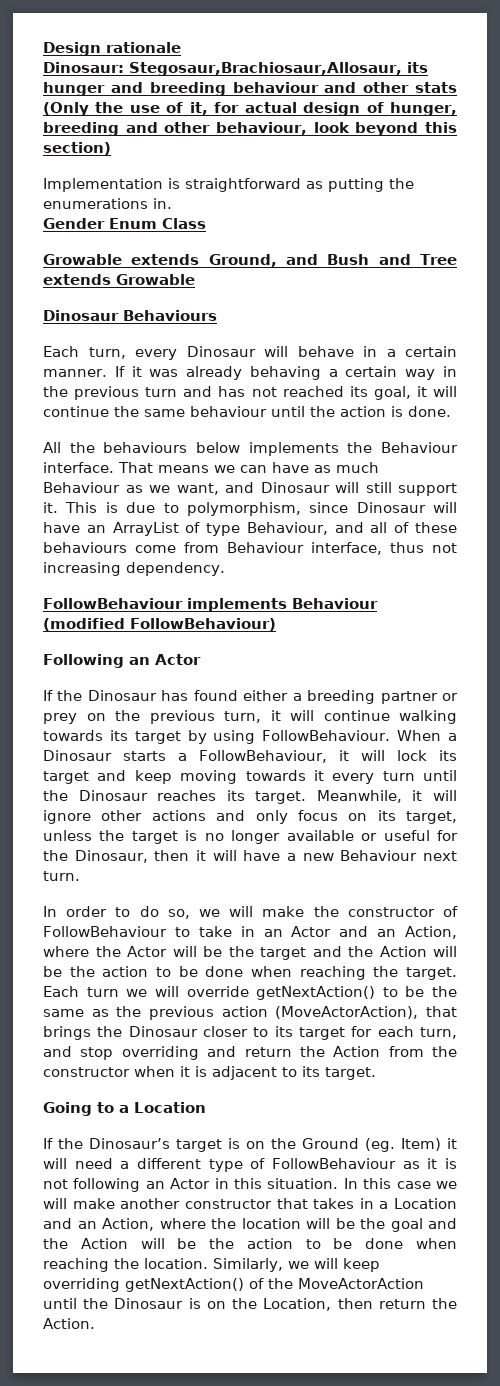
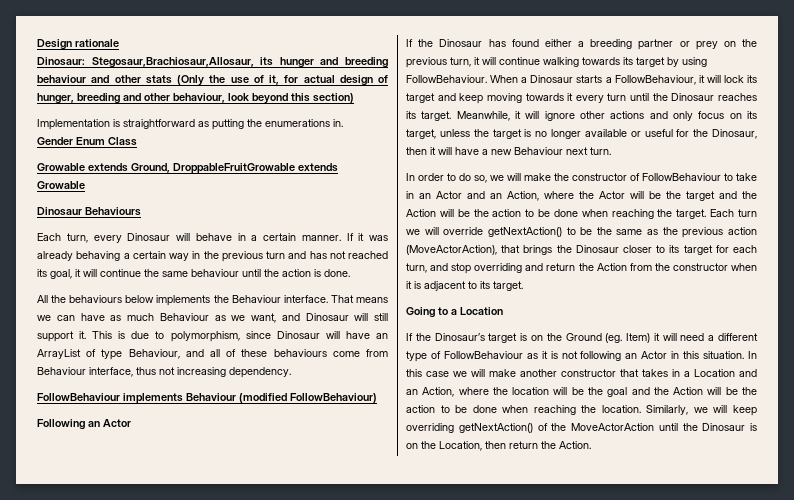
- Growable extends Ground, and Bush and Tree extends Growable
+ Growable extends Ground, DroppableFruitGrowable extends Growable

